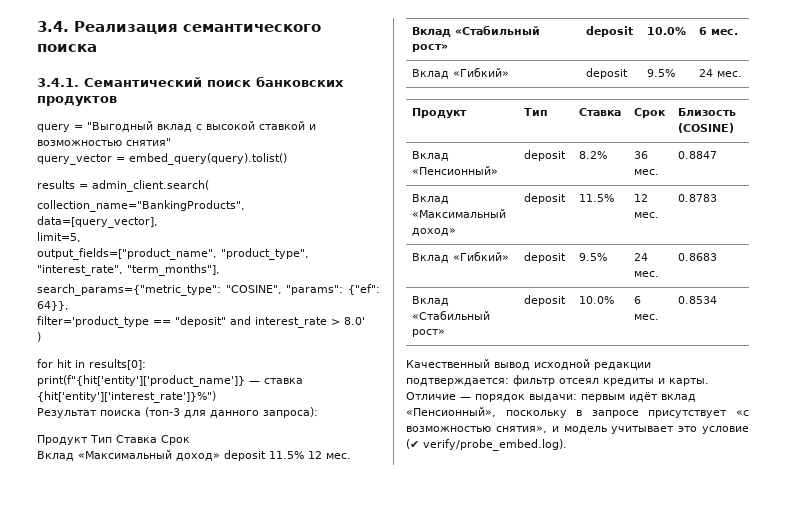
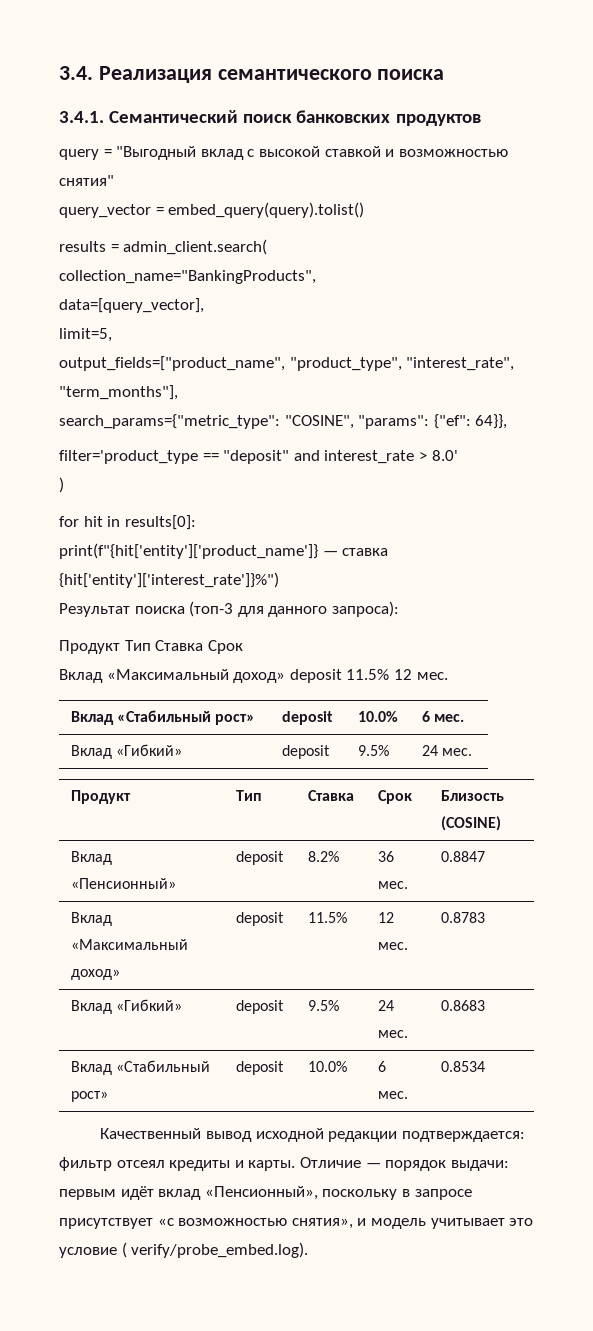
- Отличие — порядок выдачи: первым идёт вклад «Пенсионный», поскольку в запросе присутствует «с возможностью снятия», и модель учитывает это условие (✔ verify/probe_embed.log).
+ Отличие — порядок выдачи: первым идёт вклад «Пенсионный», поскольку в запросе присутствует «с возможностью снятия», и модель учитывает это условие ( verify/probe_embed.log).

